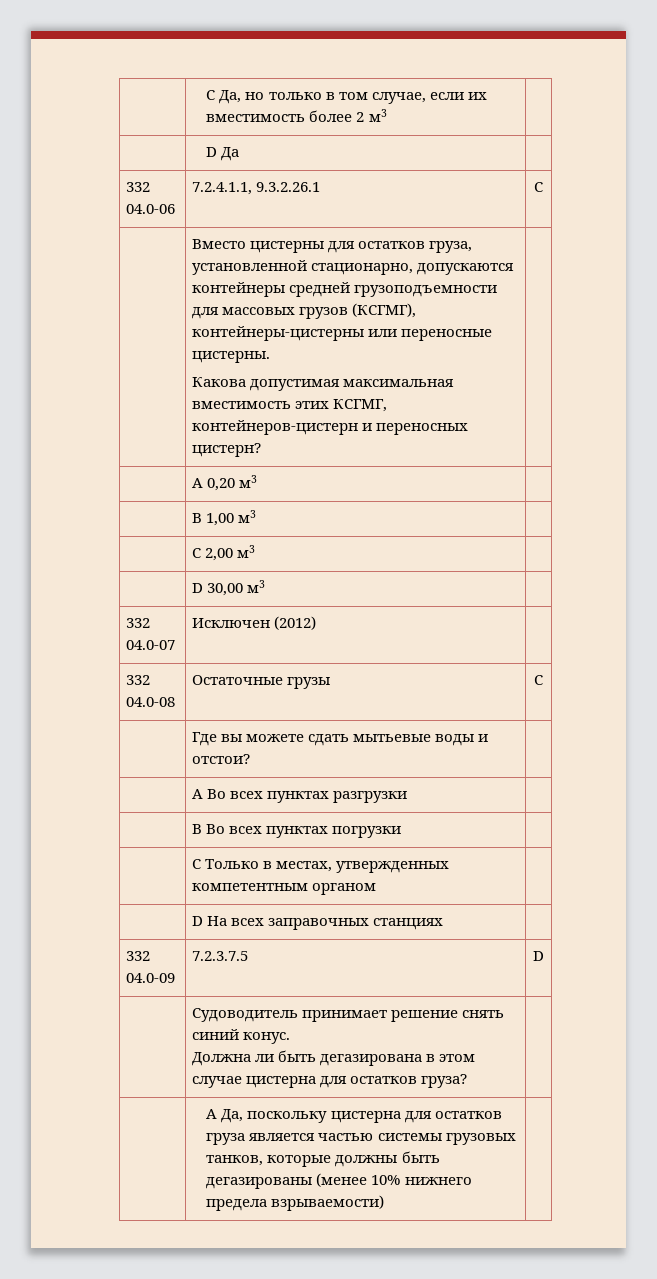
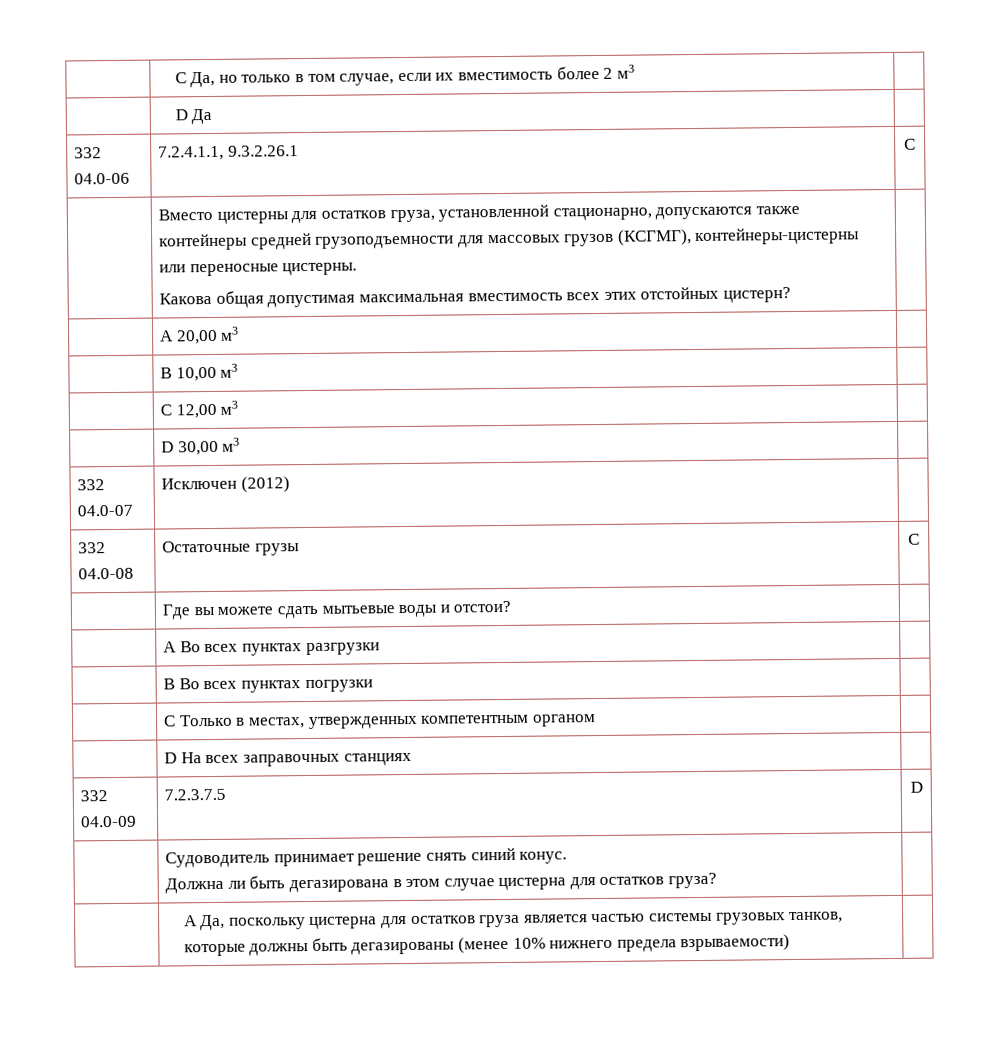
- | Вместо цистерны для остатков груза, установленной стационарно, допускаются контейнеры средней грузоподъемности для массовых грузов (КСГМГ), контейнеры-цистерны или переносные цистерны.
- Какова допустимая максимальная вместимость этих КСГМГ, контейнеров-цистерн и переносных цистерн? |
+ | Вместо цистерны для остатков груза, установленной стационарно, допускаются также контейнеры средней грузоподъемности для массовых грузов (КСГМГ), контейнеры-цистерны или переносные цистерны.
+ Какова общая допустимая максимальная вместимость всех этих отстойных цистерн? |
- | A 0,20 м3 |
+ | A 20,00 м3 |
- | B 1,00 м3 |
+ | B 10,00 м3 |
- | C 2,00 м3 |
+ | C 12,00 м3 |

